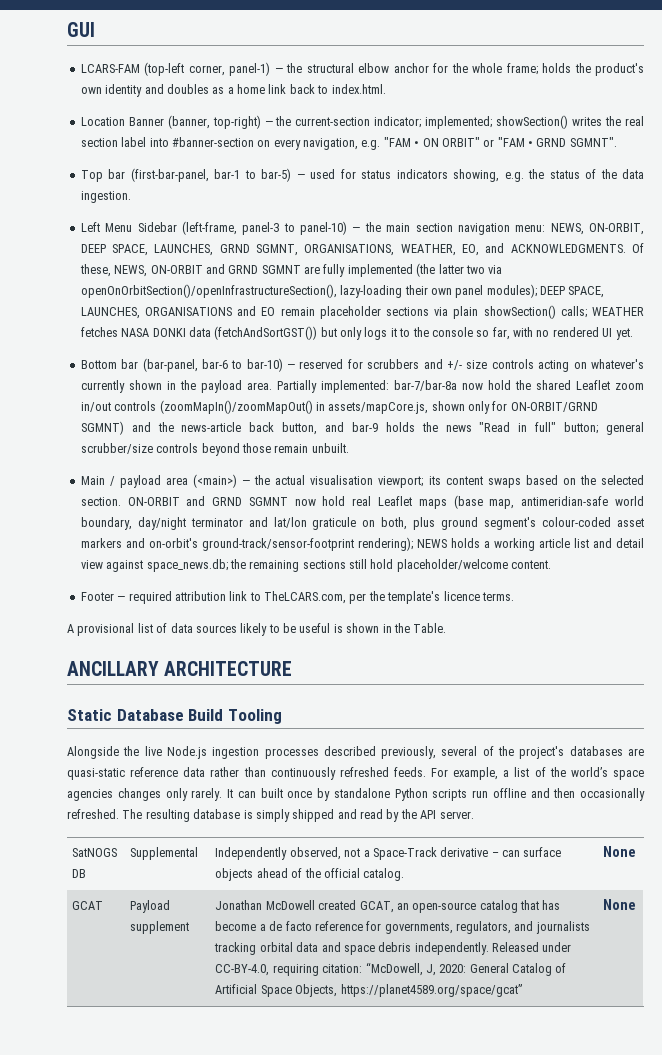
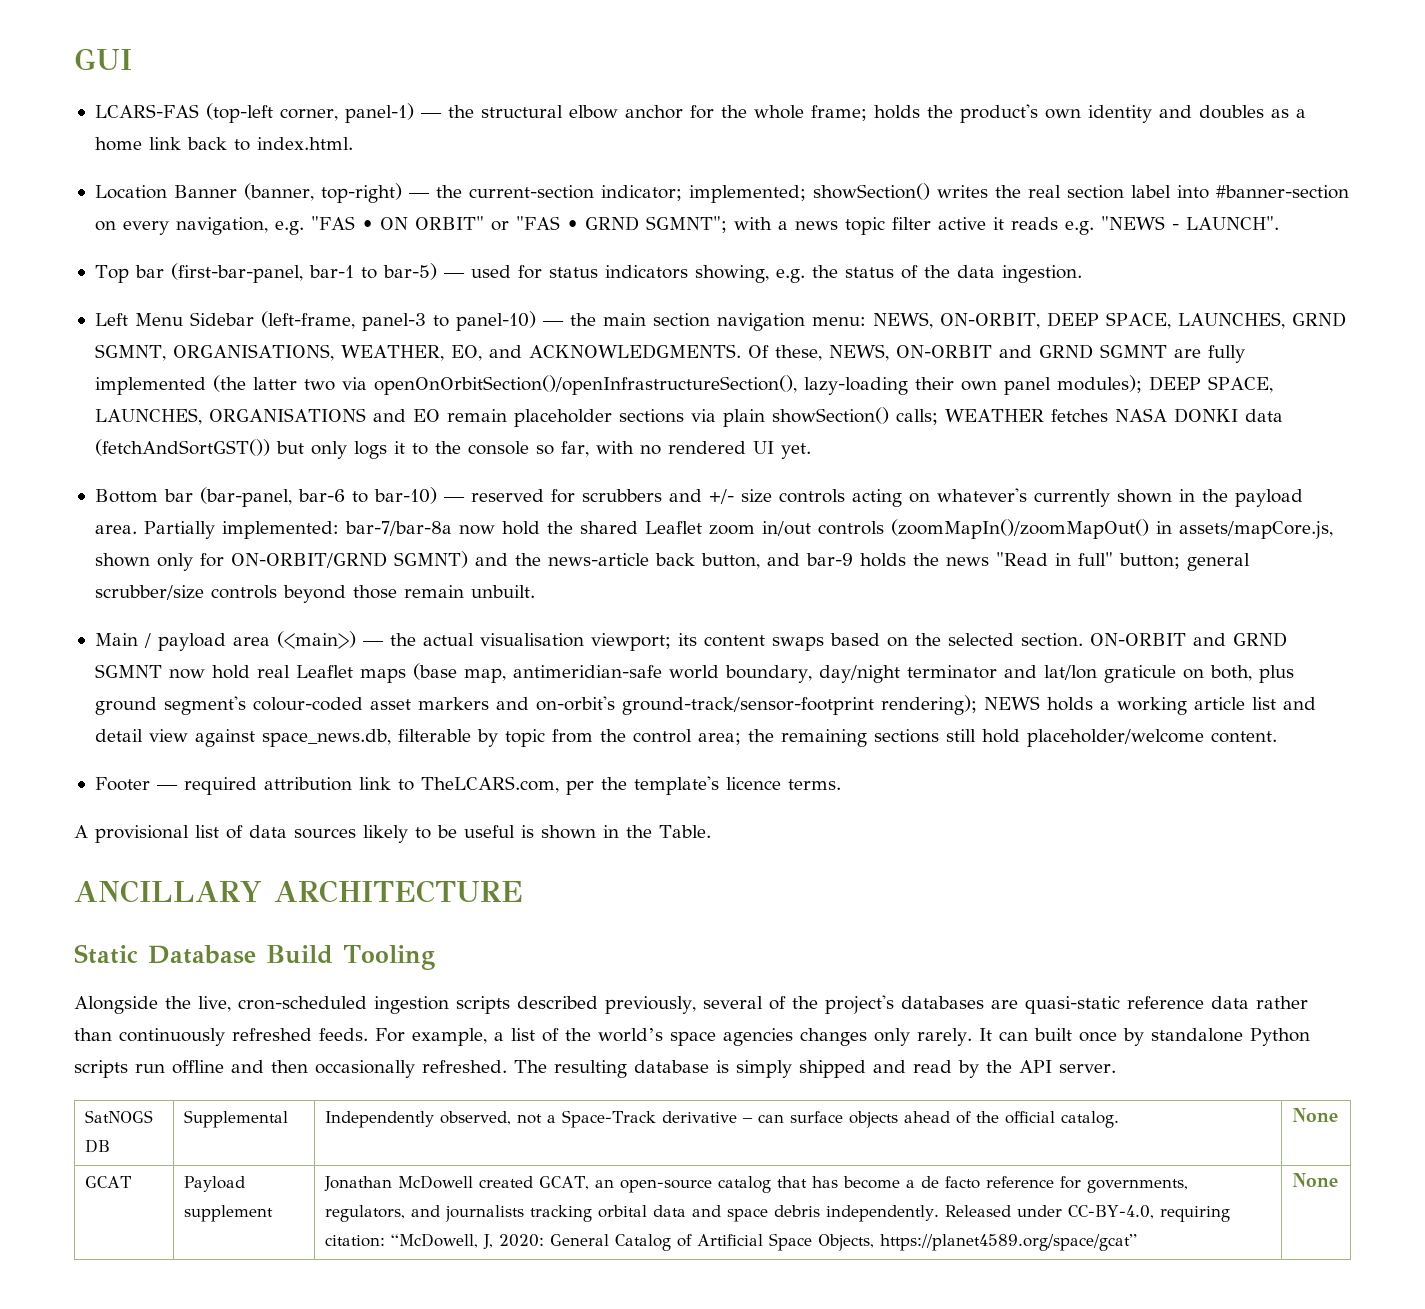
- LCARS-FAM (top-left corner, panel-1) — the structural elbow anchor for the whole frame; holds the product's own identity and doubles as a home link back to index.html.
+ LCARS-FAS (top-left corner, panel-1) — the structural elbow anchor for the whole frame; holds the product's own identity and doubles as a home link back to index.html.
- Location Banner (banner, top-right) — the current-section indicator; implemented; showSection() writes the real section label into #banner-section on every navigation, e.g. "FAM • ON ORBIT" or "FAM • GRND SGMNT".
+ Location Banner (banner, top-right) — the current-section indicator; implemented; showSection() writes the real section label into #banner-section on every navigation, e.g. "FAS • ON ORBIT" or "FAS • GRND SGMNT"; with a news topic filter active it reads e.g. "NEWS - LAUNCH".
- ON-ORBIT and GRND SGMNT now hold real Leaflet maps (base map, antimeridian-safe world boundary, day/night terminator and lat/lon graticule on both, plus ground segment's colour-coded asset markers and on-orbit's ground-track/sensor-footprint rendering); NEWS holds a working article list and detail view against space_news.db; the remaining sections still hold placeholder/welcome content.
+ ON-ORBIT and GRND SGMNT now hold real Leaflet maps (base map, antimeridian-safe world boundary, day/night terminator and lat/lon graticule on both, plus ground segment's colour-coded asset markers and on-orbit's ground-track/sensor-footprint rendering); NEWS holds a working article list and detail view against space_news.db, filterable by topic from the control area; the remaining sections still hold placeholder/welcome content.
- Alongside the live Node.js ingestion processes described previously, several of the project's databases are quasi-static reference data rather than continuously refreshed feeds.
+ Alongside the live, cron-scheduled ingestion scripts described previously, several of the project's databases are quasi-static reference data rather than continuously refreshed feeds.

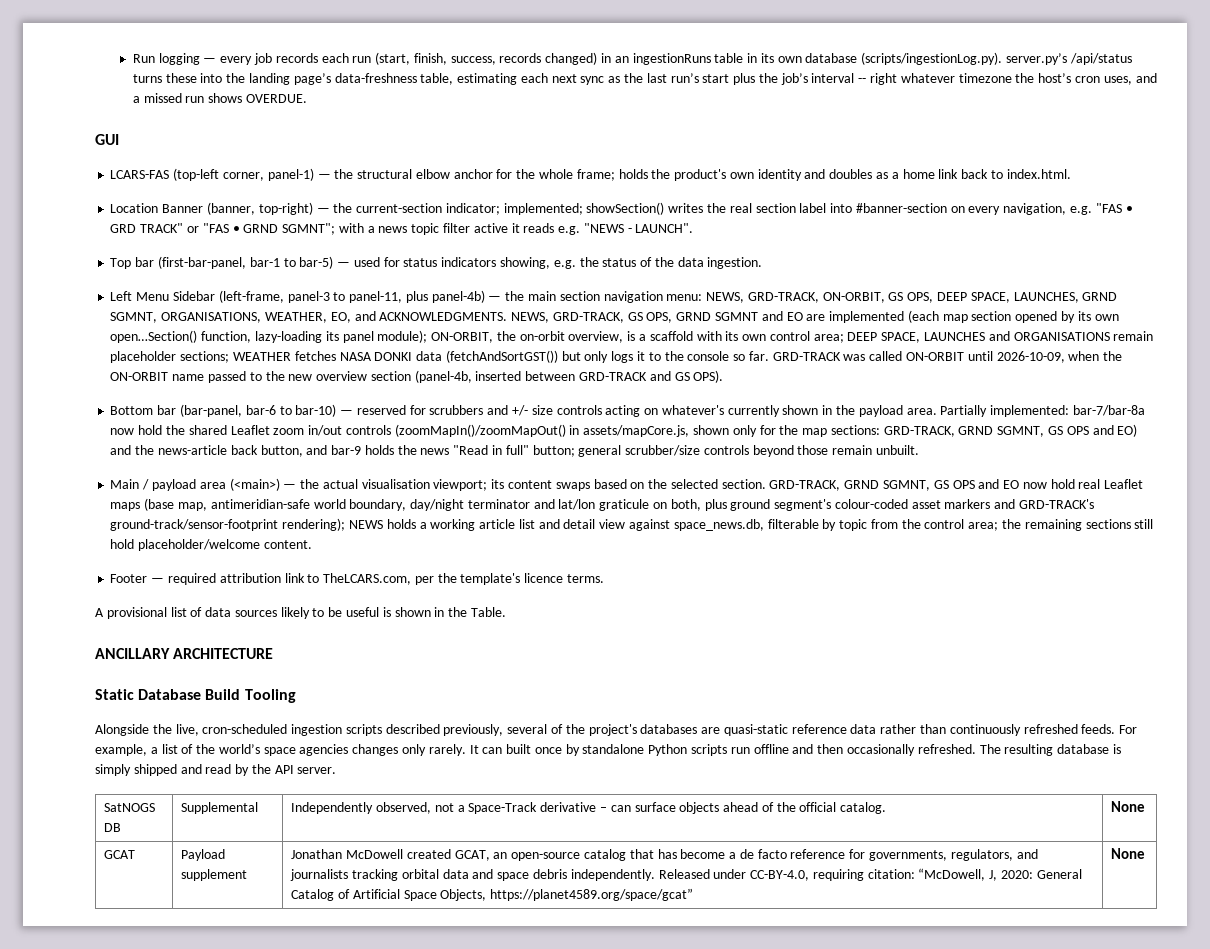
+ Run logging — every job records each run (start, finish, success, records changed) in an ingestionRuns table in its own database (scripts/ingestionLog.py). server.py’s /api/status turns these into the landing page’s data-freshness table, estimating each next sync as the last run’s start plus the job’s interval -- right whatever timezone the host’s cron uses, and a missed run shows OVERDUE.
- Location Banner (banner, top-right) — the current-section indicator; implemented; showSection() writes the real section label into #banner-section on every navigation, e.g. "FAS • ON ORBIT" or "FAS • GRND SGMNT"; with a news topic filter active it reads e.g. "NEWS - LAUNCH".
+ Location Banner (banner, top-right) — the current-section indicator; implemented; showSection() writes the real section label into #banner-section on every navigation, e.g. "FAS • GRD TRACK" or "FAS • GRND SGMNT"; with a news topic filter active it reads e.g. "NEWS - LAUNCH".
- Left Menu Sidebar (left-frame, panel-3 to panel-10) — the main section navigation menu: NEWS, ON-ORBIT, DEEP SPACE, LAUNCHES, GRND SGMNT, ORGANISATIONS, WEATHER, EO, and ACKNOWLEDGMENTS.
+ Left Menu Sidebar (left-frame, panel-3 to panel-11, plus panel-4b) — the main section navigation menu: NEWS, GRD-TRACK, ON-ORBIT, GS OPS, DEEP SPACE, LAUNCHES, GRND SGMNT, ORGANISATIONS, WEATHER, EO, and ACKNOWLEDGMENTS.
- Of these, NEWS, ON-ORBIT and GRND SGMNT are fully implemented (the latter two via openOnOrbitSection()/openInfrastructureSection(), lazy-loading their own panel modules); DEEP SPACE, LAUNCHES, ORGANISATIONS and EO remain placeholder sections via plain showSection() calls; WEATHER fetches NASA DONKI data (fetchAndSortGST()) but only logs it to the console so far, with no rendered UI yet.
+ NEWS, GRD-TRACK, GS OPS, GRND SGMNT and EO are implemented (each map section opened by its own open…Section() function, lazy-loading its panel module); ON-ORBIT, the on-orbit overview, is a scaffold with its own control area; DEEP SPACE, LAUNCHES and ORGANISATIONS remain placeholder sections; WEATHER fetches NASA DONKI data (fetchAndSortGST()) but only logs it to the console so far. GRD-TRACK was called ON-ORBIT until 2026-10-09, when the ON-ORBIT name passed to the new overview section (panel-4b, inserted between GRD-TRACK and GS OPS).
- Partially implemented: bar-7/bar-8a now hold the shared Leaflet zoom in/out controls (zoomMapIn()/zoomMapOut() in assets/mapCore.js, shown only for ON-ORBIT/GRND SGMNT) and the news-article back button, and bar-9 holds the news "Read in full" button; general scrubber/size controls beyond those remain unbuilt.
+ Partially implemented: bar-7/bar-8a now hold the shared Leaflet zoom in/out controls (zoomMapIn()/zoomMapOut() in assets/mapCore.js, shown only for the map sections: GRD-TRACK, GRND SGMNT, GS OPS and EO) and the news-article back button, and bar-9 holds the news "Read in full" button; general scrubber/size controls beyond those remain unbuilt.
- ON-ORBIT and GRND SGMNT now hold real Leaflet maps (base map, antimeridian-safe world boundary, day/night terminator and lat/lon graticule on both, plus ground segment's colour-coded asset markers and on-orbit's ground-track/sensor-footprint rendering); NEWS holds a working article list and detail view against space_news.db, filterable by topic from the control area; the remaining sections still hold placeholder/welcome content.
+ GRD-TRACK, GRND SGMNT, GS OPS and EO now hold real Leaflet maps (base map, antimeridian-safe world boundary, day/night terminator and lat/lon graticule on both, plus ground segment's colour-coded asset markers and GRD-TRACK's ground-track/sensor-footprint rendering); NEWS holds a working article list and detail view against space_news.db, filterable by topic from the control area; the remaining sections still hold placeholder/welcome content.

